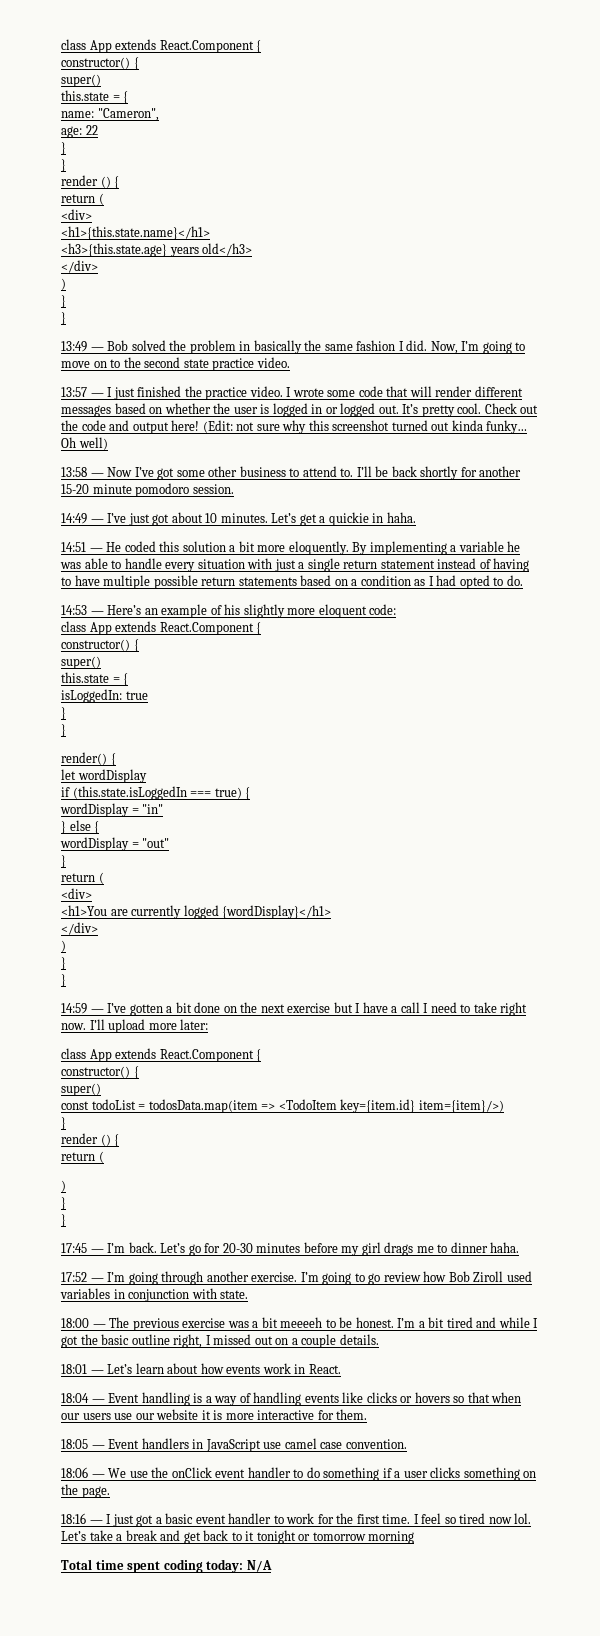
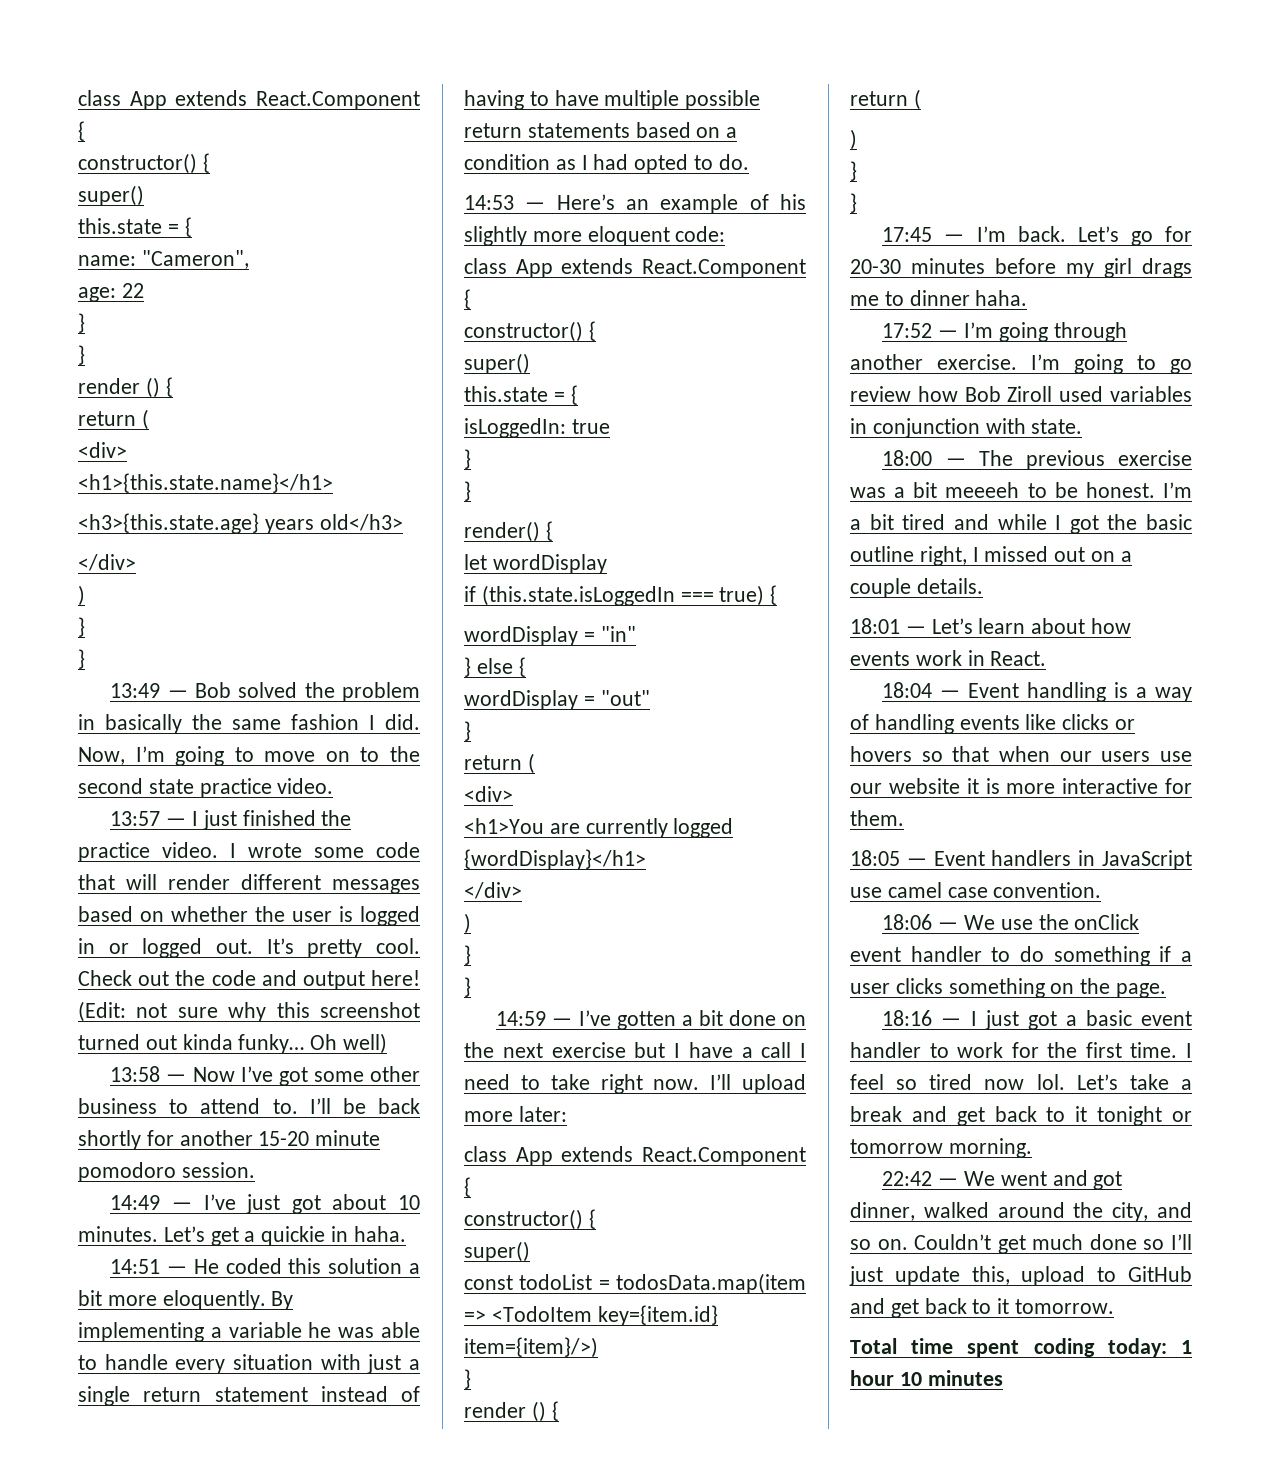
- Let’s take a break and get back to it tonight or tomorrow morning
+ Let’s take a break and get back to it tonight or tomorrow morning.
+ 22:42 — We went and got dinner, walked around the city, and so on. Couldn’t get much done so I’ll just update this, upload to GitHub and get back to it tomorrow.
- Total time spent coding today: N/A
+ Total time spent coding today: 1 hour 10 minutes

